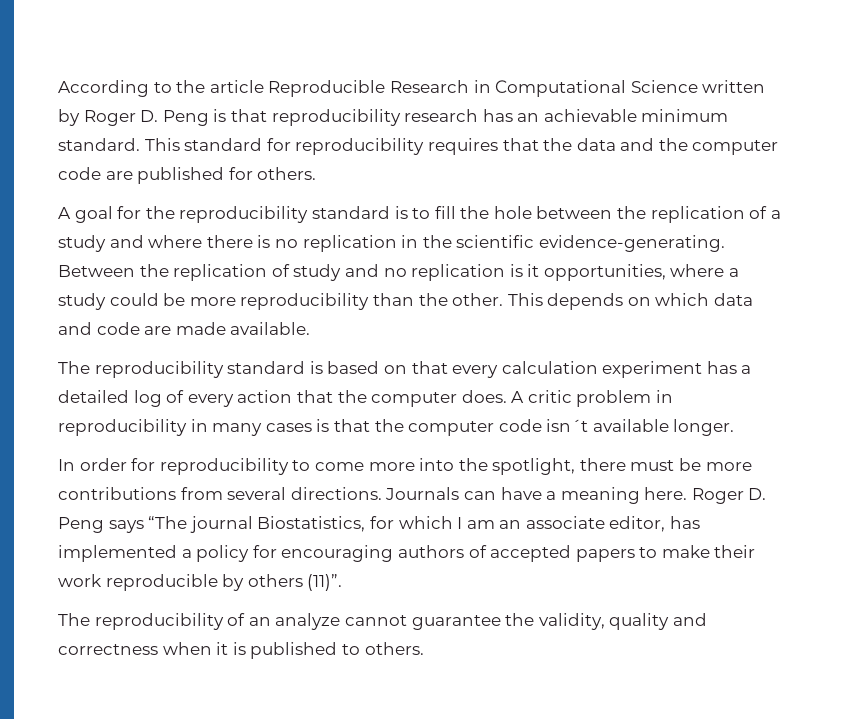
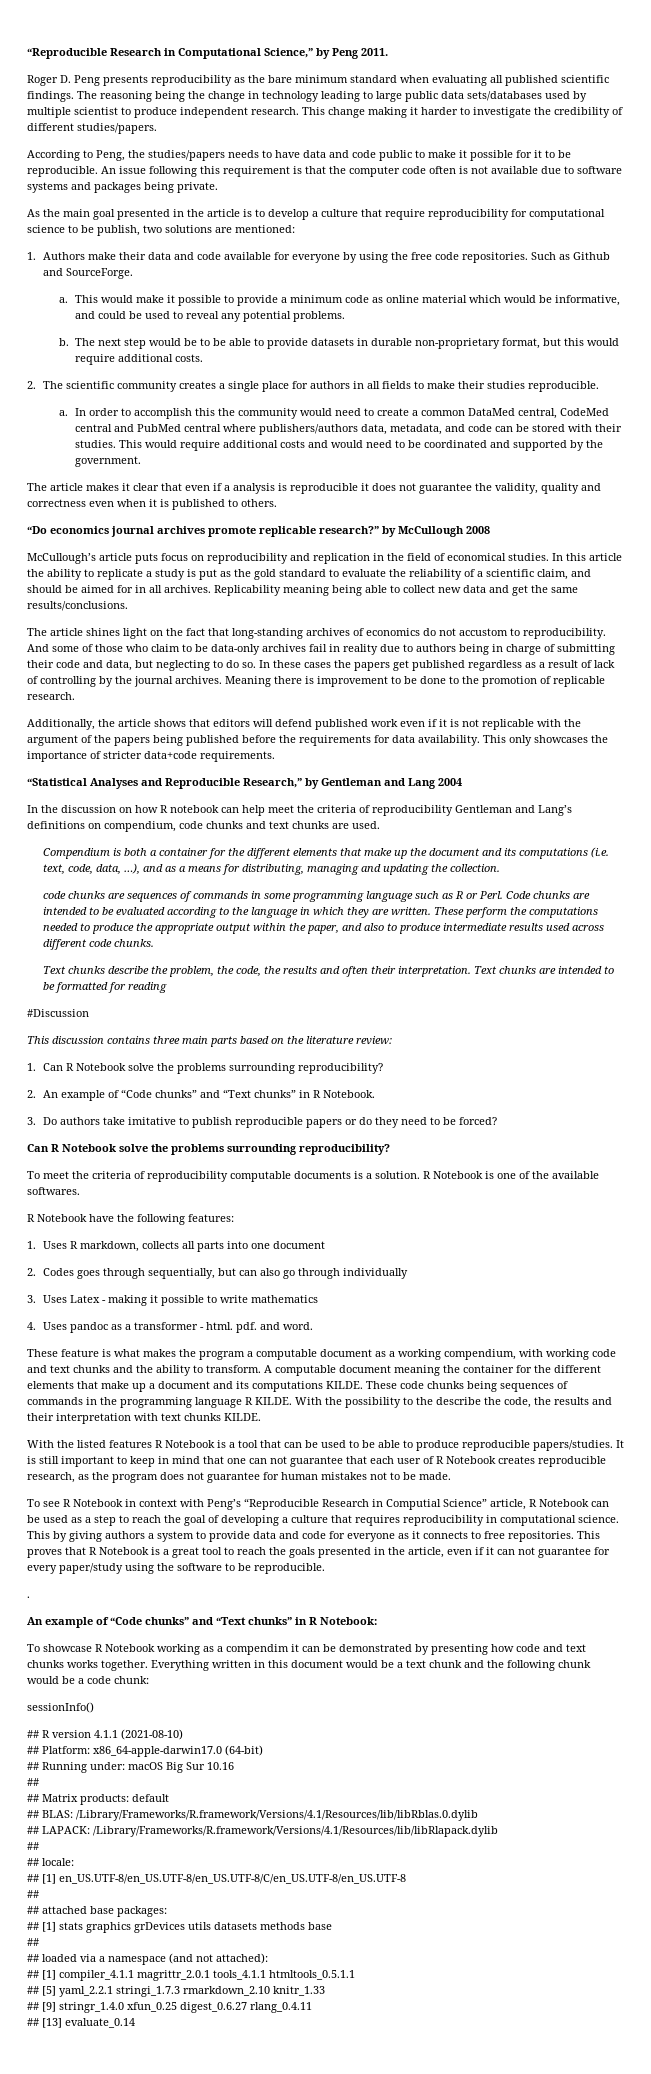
- According to the article Reproducible Research in Computational Science written by Roger D. Peng is that reproducibility research has an achievable minimum standard. This standard for reproducibility requires that the data and the computer code are published for others.
- A goal for the reproducibility standard is to fill the hole between the replication of a study and where there is no replication in the scientific evidence-generating. Between the replication of study and no replication is it opportunities, where a study could be more reproducibility than the other. This depends on which data and code are made available.
- The reproducibility standard is based on that every calculation experiment has a detailed log of every action that the computer does. A critic problem in reproducibility in many cases is that the computer code isn´t available longer.
- In order for reproducibility to come more into the spotlight, there must be more contributions from several directions. Journals can have a meaning here. Roger D. Peng says “The journal Biostatistics, for which I am an associate editor, has implemented a policy for encouraging authors of accepted papers to make their work reproducible by others (11)”.
- The reproducibility of an analyze cannot guarantee the validity, quality and correctness when it is published to others.
+ “Reproducible Research in Computational Science,” by Peng 2011.
+ Roger D. Peng presents reproducibility as the bare minimum standard when evaluating all published scientific findings. The reasoning being the change in technology leading to large public data sets/databases used by multiple scientist to produce independent research. This change making it harder to investigate the credibility of different studies/papers.
+ According to Peng, the studies/papers needs to have data and code public to make it possible for it to be reproducible. An issue following this requirement is that the computer code often is not available due to software systems and packages being private.
+ As the main goal presented in the article is to develop a culture that require reproducibility for computational science to be publish, two solutions are mentioned:
+ 1. Authors make their data and code available for everyone by using the free code repositories. Such as Github and SourceForge.
+ a. This would make it possible to provide a minimum code as online material which would be informative, and could be used to reveal any potential problems.
+ b. The next step would be to be able to provide datasets in durable non-proprietary format, but this would require additional costs.
+ 2. The scientific community creates a single place for authors in all fields to make their studies reproducible.
+ a. In order to accomplish this the community would need to create a common DataMed central, CodeMed central and PubMed central where publishers/authors data, metadata, and code can be stored with their studies. This would require additional costs and would need to be coordinated and supported by the government.
+ The article makes it clear that even if a analysis is reproducible it does not guarantee the validity, quality and correctness even when it is published to others.
+ “Do economics journal archives promote replicable research?” by McCullough 2008
+ McCullough’s article puts focus on reproducibility and replication in the field of economical studies. In this article the ability to replicate a study is put as the gold standard to evaluate the reliability of a scientific claim, and should be aimed for in all archives. Replicability meaning being able to collect new data and get the same results/conclusions.
+ The article shines light on the fact that long-standing archives of economics do not accustom to reproducibility. And some of those who claim to be data-only archives fail in reality due to authors being in charge of submitting their code and data, but neglecting to do so. In these cases the papers get published regardless as a result of lack of controlling by the journal archives. Meaning there is improvement to be done to the promotion of replicable research.
+ Additionally, the article shows that editors will defend published work even if it is not replicable with the argument of the papers being published before the requirements for data availability. This only showcases the importance of stricter data+code requirements.
+ “Statistical Analyses and Reproducible Research,” by Gentleman and Lang 2004
+ In the discussion on how R notebook can help meet the criteria of reproducibility Gentleman and Lang’s definitions on compendium, code chunks and text chunks are used.
+ Compendium is both a container for the different elements that make up the document and its computations (i.e. text, code, data, …), and as a means for distributing, managing and updating the collection.
+ code chunks are sequences of commands in some programming language such as R or Perl. Code chunks are intended to be evaluated according to the language in which they are written. These perform the computations needed to produce the appropriate output within the paper, and also to produce intermediate results used across different code chunks.
+ Text chunks describe the problem, the code, the results and often their interpretation. Text chunks are intended to be formatted for reading
+ #Discussion
+ This discussion contains three main parts based on the literature review:
+ 1. Can R Notebook solve the problems surrounding reproducibility?
+ 2. An example of “Code chunks” and “Text chunks” in R Notebook.
+ 3. Do authors take imitative to publish reproducible papers or do they need to be forced?
+ Can R Notebook solve the problems surrounding reproducibility?
+ To meet the criteria of reproducibility computable documents is a solution. R Notebook is one of the available softwares.
+ R Notebook have the following features:
+ 1. Uses R markdown, collects all parts into one document
+ 2. Codes goes through sequentially, but can also go through individually
+ 3. Uses Latex - making it possible to write mathematics
+ 4. Uses pandoc as a transformer - html. pdf. and word.
+ These feature is what makes the program a computable document as a working compendium, with working code and text chunks and the ability to transform. A computable document meaning the container for the different elements that make up a document and its computations KILDE. These code chunks being sequences of commands in the programming language R KILDE. With the possibility to the describe the code, the results and their interpretation with text chunks KILDE.
+ With the listed features R Notebook is a tool that can be used to be able to produce reproducible papers/studies. It is still important to keep in mind that one can not guarantee that each user of R Notebook creates reproducible research, as the program does not guarantee for human mistakes not to be made.
+ To see R Notebook in context with Peng’s “Reproducible Research in Computial Science” article, R Notebook can be used as a step to reach the goal of developing a culture that requires reproducibility in computational science. This by giving authors a system to provide data and code for everyone as it connects to free repositories. This proves that R Notebook is a great tool to reach the goals presented in the article, even if it can not guarantee for every paper/study using the software to be reproducible.
+ .
+ An example of “Code chunks” and “Text chunks” in R Notebook:
+ To showcase R Notebook working as a compendim it can be demonstrated by presenting how code and text chunks works together. Everything written in this document would be a text chunk and the following chunk would be a code chunk:
+ sessionInfo()
+ ## R version 4.1.1 (2021-08-10)
+ ## Platform: x86_64-apple-darwin17.0 (64-bit)
+ ## Running under: macOS Big Sur 10.16
+ ##
+ ## Matrix products: default
+ ## BLAS: /Library/Frameworks/R.framework/Versions/4.1/Resources/lib/libRblas.0.dylib
+ ## LAPACK: /Library/Frameworks/R.framework/Versions/4.1/Resources/lib/libRlapack.dylib
+ ##
+ ## locale:
+ ## [1] en_US.UTF-8/en_US.UTF-8/en_US.UTF-8/C/en_US.UTF-8/en_US.UTF-8
+ ##
+ ## attached base packages:
+ ## [1] stats graphics grDevices utils datasets methods base
+ ##
+ ## loaded via a namespace (and not attached):
+ ## [1] compiler_4.1.1 magrittr_2.0.1 tools_4.1.1 htmltools_0.5.1.1
+ ## [5] yaml_2.2.1 stringi_1.7.3 rmarkdown_2.10 knitr_1.33
+ ## [9] stringr_1.4.0 xfun_0.25 digest_0.6.27 rlang_0.4.11
+ ## [13] evaluate_0.14

